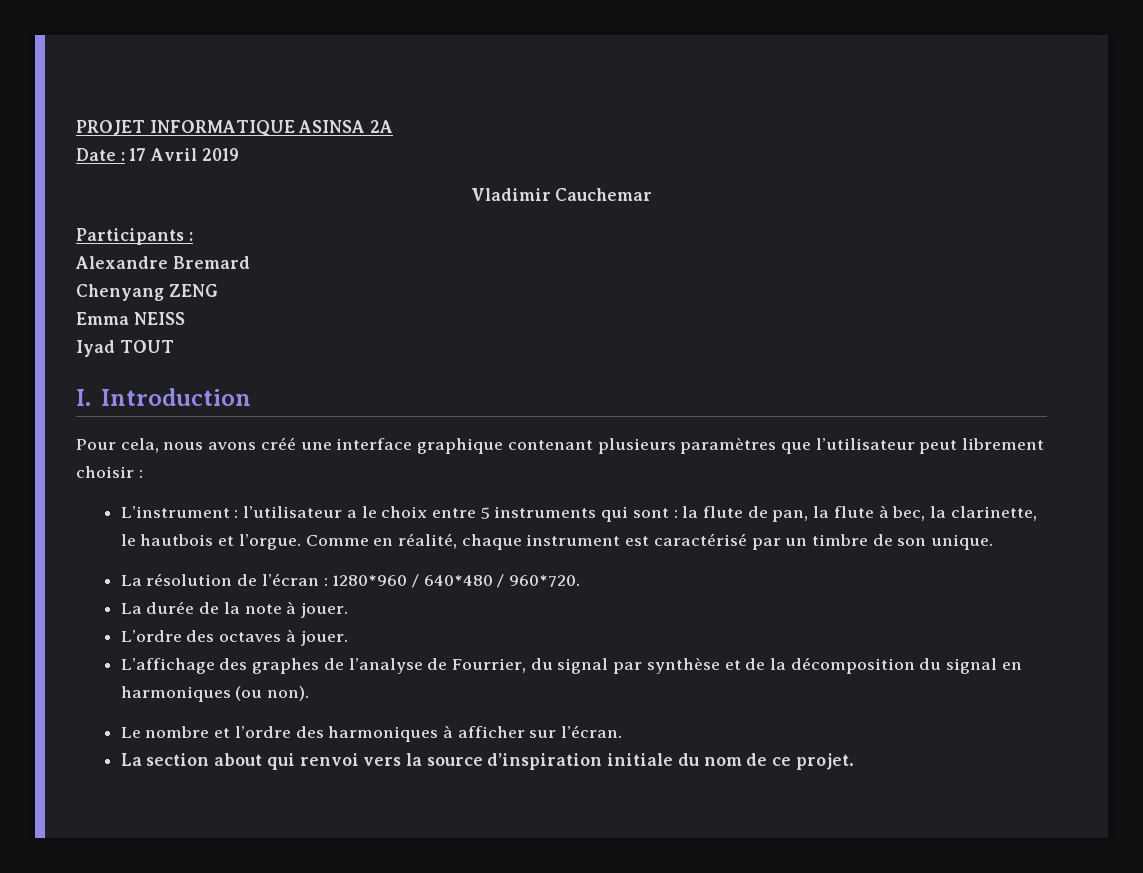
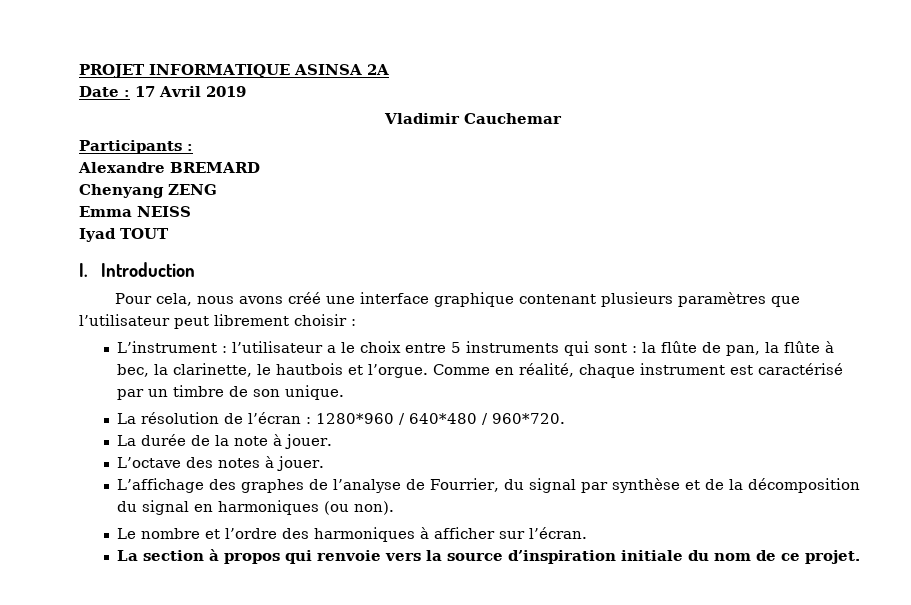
- Alexandre Bremard
+ Alexandre BREMARD
- L’instrument : l’utilisateur a le choix entre 5 instruments qui sont : la flute de pan, la flute à bec, la clarinette, le hautbois et l’orgue.
+ L’instrument : l’utilisateur a le choix entre 5 instruments qui sont : la flûte de pan, la flûte à bec, la clarinette, le hautbois et l’orgue.
- L’ordre des octaves à jouer.
+ L’octave des notes à jouer.
- La section about qui renvoi vers la source d’inspiration initiale du nom de ce projet.
+ La section à propos qui renvoie vers la source d’inspiration initiale du nom de ce projet.

